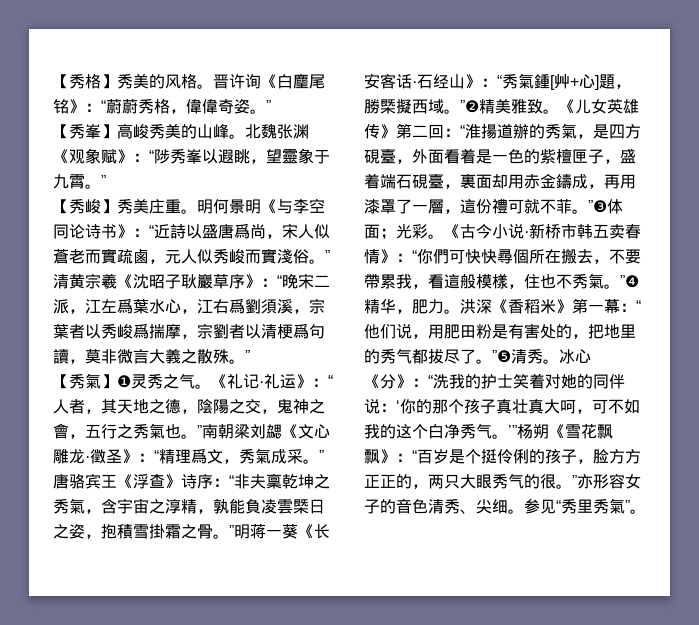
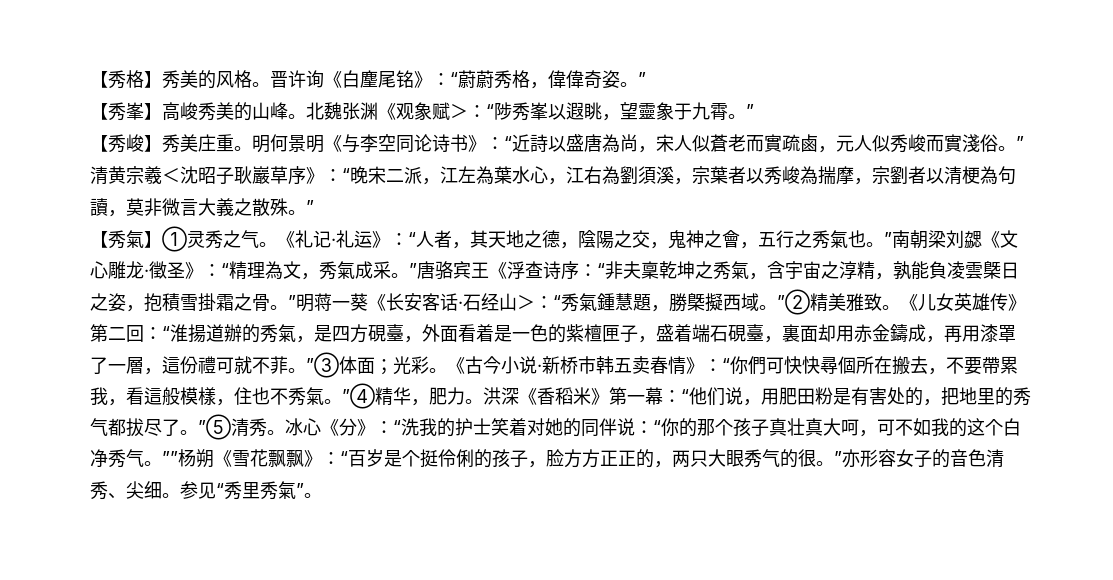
- 北魏张渊《观象赋》：“陟秀峯以遐眺，望靈象于九霄。”
+ 北魏张渊《观象赋＞：“陟秀峯以遐眺，望靈象于九霄。”
- 明何景明《与李空同论诗书》：“近詩以盛唐爲尚，宋人似蒼老而實疏鹵，元人似秀峻而實淺俗。”清黄宗羲《沈昭子耿巖草序》：“晚宋二派，江左爲葉水心，江右爲劉須溪，宗葉者以秀峻爲揣摩，宗劉者以清梗爲句讀，莫非微言大義之散殊。”
+ 明何景明《与李空同论诗书》：“近詩以盛唐為尚，宋人似蒼老而實疏鹵，元人似秀峻而實淺俗。”清黄宗羲＜沈昭子耿巖草序》：“晚宋二派，江左為葉水心，江右為劉須溪，宗葉者以秀峻為揣摩，宗劉者以清梗為句讀，莫非微言大義之散殊。”
- 【秀氣】❶灵秀之气。
+ 【秀氣】①灵秀之气。
- “精理爲文，秀氣成采。”唐骆宾王《浮查》诗序：
+ “精理為文，秀氣成采。”唐骆宾王《浮查诗序：
- “非夫稟乾坤之秀氣，含宇宙之淳精，孰能負凌雲槩日之姿，抱積雪掛霜之骨。”明蒋一葵《长安客话·石经山》：
+ “非夫稟乾坤之秀氣，含宇宙之淳精，孰能負凌雲槩日之姿，抱積雪掛霜之骨。”明蒋一葵《长安客话·石经山＞：
- “秀氣鍾[艸+心]題，勝槩擬西域。”❷精美雅致。
+ “秀氣鍾慧題，勝槩擬西域。”②精美雅致。
- 《儿女英雄传》第二回：“淮揚道辦的秀氣，是四方硯臺，外面看着是一色的紫檀匣子，盛着端石硯臺，裏面却用赤金鑄成，再用漆罩了一層，這份禮可就不菲。”❸体面；光彩。
+ 《儿女英雄传》第二回：“淮揚道辦的秀氣，是四方硯臺，外面看着是一色的紫檀匣子，盛着端石硯臺，裏面却用赤金鑄成，再用漆罩了一層，這份禮可就不菲。”③体面；光彩。
- 《古今小说·新桥市韩五卖春情》：“你們可快快尋個所在搬去，不要帶累我，看這般模樣，住也不秀氣。”❹精华，肥力。
+ 《古今小说·新桥市韩五卖春情》：“你們可快快尋個所在搬去，不要帶累我，看這般模樣，住也不秀氣。”④精华，肥力。
- 洪深《香稻米》第一幕：“他们说，用肥田粉是有害处的，把地里的秀气都拔尽了。”❺清秀。
+ 洪深《香稻米》第一幕：“他们说，用肥田粉是有害处的，把地里的秀气都拔尽了。”⑤清秀。
- 冰心《分》：“洗我的护士笑着对她的同伴说：‘你的那个孩子真壮真大呵，可不如我的这个白净秀气。’”杨朔《雪花飘飘》：“百岁是个挺伶俐的孩子，脸方方正正的，两只大眼秀气的很。”亦形容女子的音色清秀、尖细。
+ 冰心《分》：“洗我的护士笑着对她的同伴说：“你的那个孩子真壮真大呵，可不如我的这个白净秀气。””杨朔《雪花飘飘》：“百岁是个挺伶俐的孩子，脸方方正正的，两只大眼秀气的很。”亦形容女子的音色清秀、尖细。

